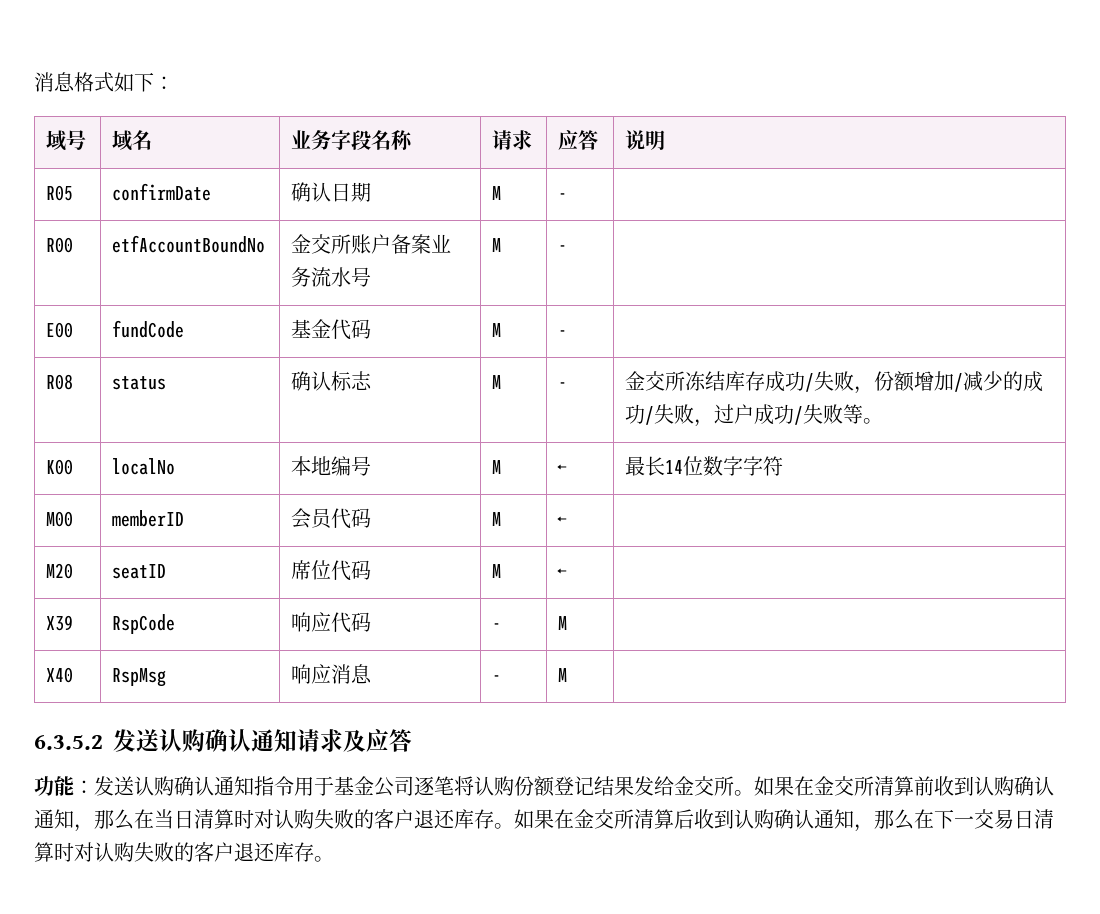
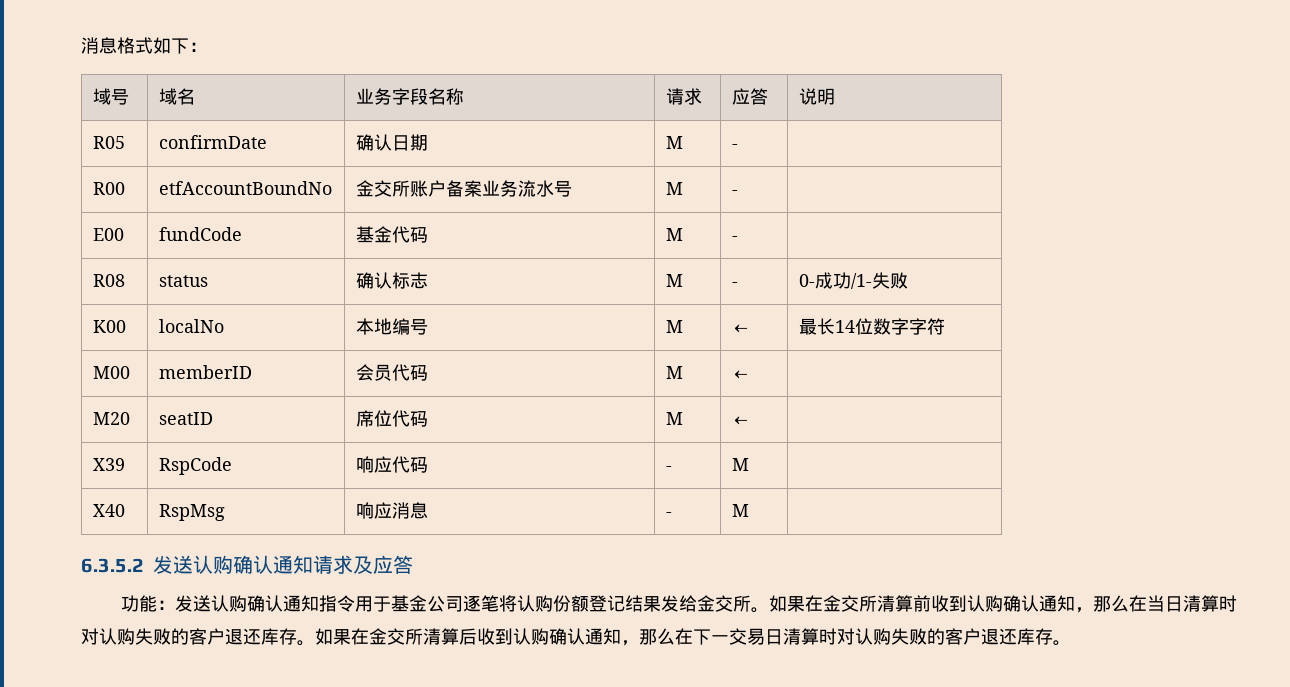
- R08 | status | 确认标志 | M | - | 金交所冻结库存成功/失败，份额增加/减少的成功/失败，过户成功/失败等。
+ R08 | status | 确认标志 | M | - | 0-成功/1-失败

